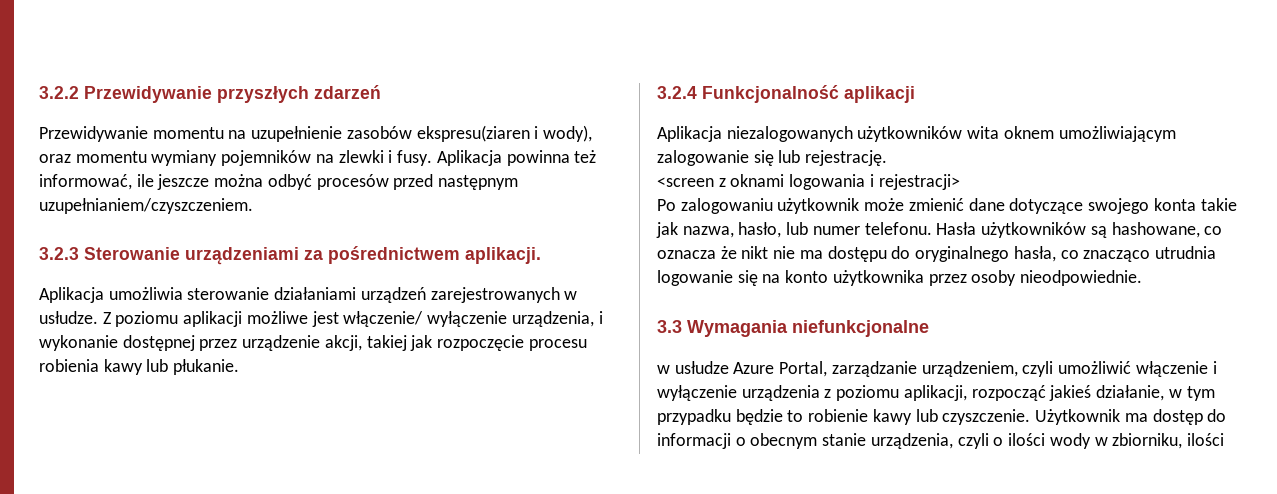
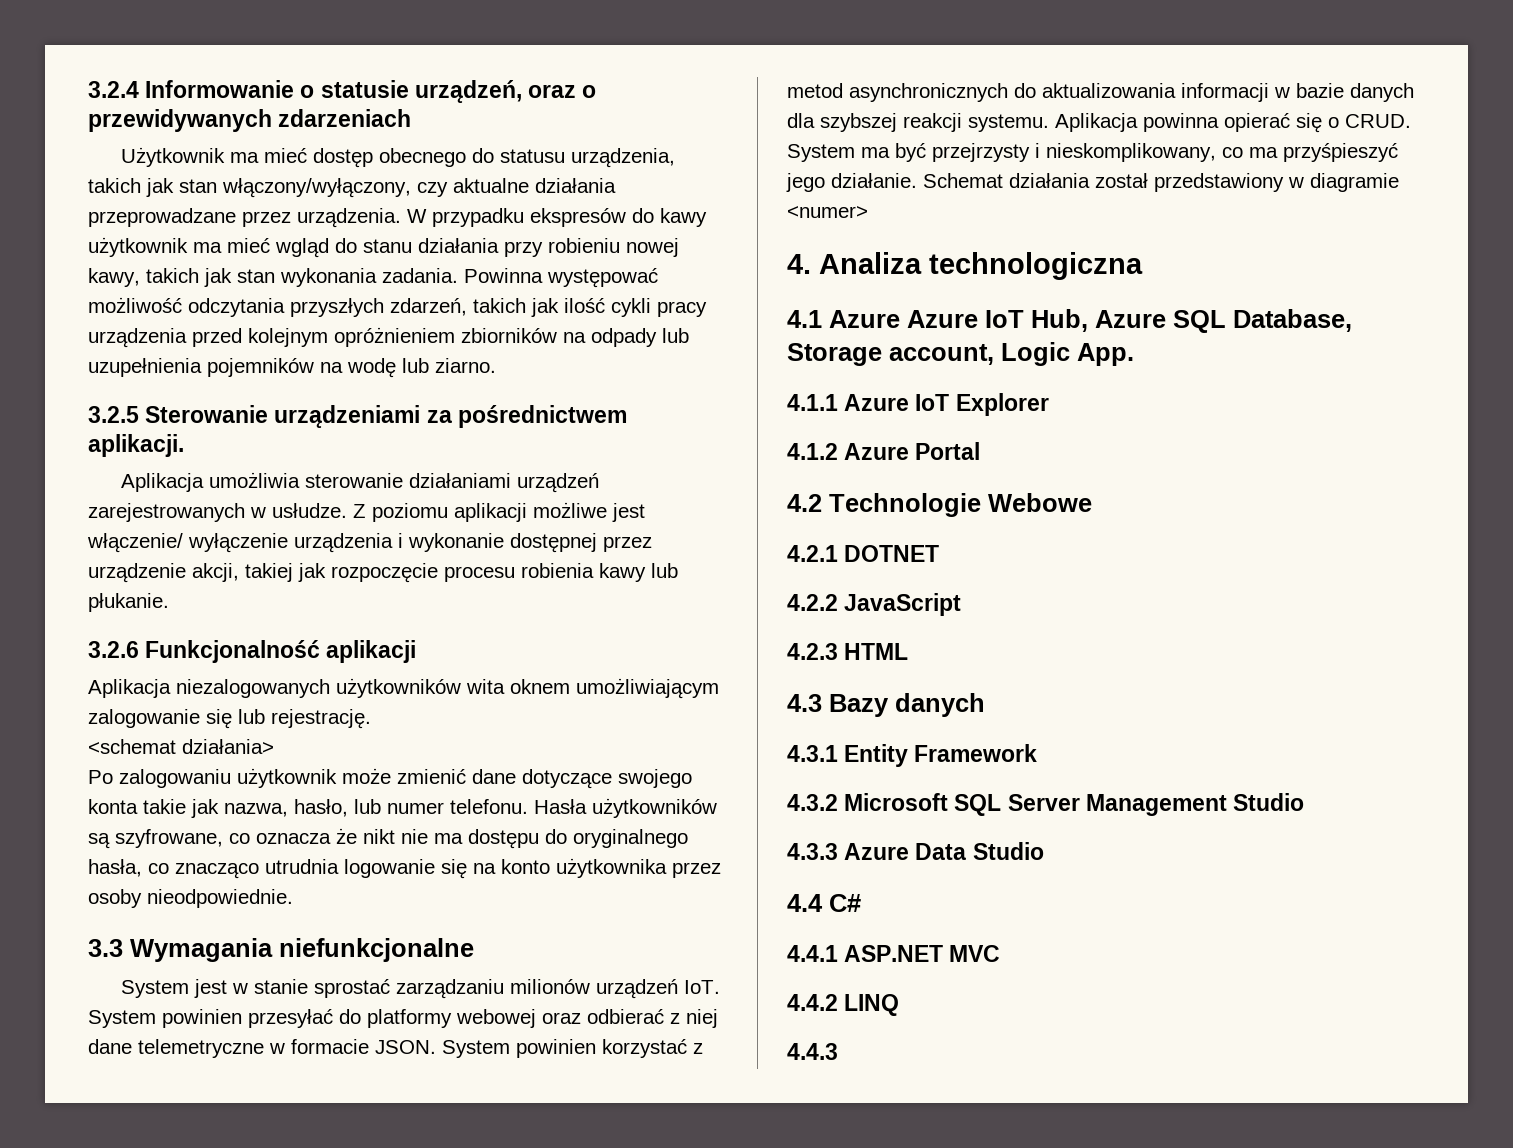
- 3.2.2 Przewidywanie przyszłych zdarzeń
- Przewidywanie momentu na uzupełnienie zasobów ekspresu(ziaren i wody), oraz momentu wymiany pojemników na zlewki i fusy. Aplikacja powinna też informować, ile jeszcze można odbyć procesów przed następnym uzupełnianiem/czyszczeniem.
- 3.2.3 Sterowanie urządzeniami za pośrednictwem aplikacji.
+ 3.2.4 Informowanie o statusie urządzeń, oraz o przewidywanych zdarzeniach
+ Użytkownik ma mieć dostęp obecnego do statusu urządzenia, takich jak stan włączony/wyłączony, czy aktualne działania przeprowadzane przez urządzenia. W przypadku ekspresów do kawy użytkownik ma mieć wgląd do stanu działania przy robieniu nowej kawy, takich jak stan wykonania zadania. Powinna występować możliwość odczytania przyszłych zdarzeń, takich jak ilość cykli pracy urządzenia przed kolejnym opróżnieniem zbiorników na odpady lub uzupełnienia pojemników na wodę lub ziarno.
+ 3.2.5 Sterowanie urządzeniami za pośrednictwem aplikacji.
- Z poziomu aplikacji możliwe jest włączenie/ wyłączenie urządzenia, i wykonanie dostępnej przez urządzenie akcji, takiej jak rozpoczęcie procesu robienia kawy lub płukanie.
+ Z poziomu aplikacji możliwe jest włączenie/ wyłączenie urządzenia i wykonanie dostępnej przez urządzenie akcji, takiej jak rozpoczęcie procesu robienia kawy lub płukanie.
- 3.2.4 Funkcjonalność aplikacji
+ 3.2.6 Funkcjonalność aplikacji
- <screen z oknami logowania i rejestracji>
+ <schemat działania>
- Hasła użytkowników są hashowane, co oznacza że nikt nie ma dostępu do oryginalnego hasła, co znacząco utrudnia logowanie się na konto użytkownika przez osoby nieodpowiednie.
+ Hasła użytkowników są szyfrowane, co oznacza że nikt nie ma dostępu do oryginalnego hasła, co znacząco utrudnia logowanie się na konto użytkownika przez osoby nieodpowiednie.
- w usłudze Azure Portal, zarządzanie urządzeniem, czyli umożliwić włączenie i wyłączenie urządzenia z poziomu aplikacji, rozpocząć jakieś działanie, w tym przypadku będzie to robienie kawy lub czyszczenie. Użytkownik ma dostęp do informacji o obecnym stanie urządzenia, czyli o ilości wody w zbiorniku, ilości
+ System jest w stanie sprostać zarządzaniu milionów urządzeń IoT. System powinien przesyłać do platformy webowej oraz odbierać z niej dane telemetryczne w formacie JSON. System powinien korzystać z metod asynchronicznych do aktualizowania informacji w bazie danych dla szybszej reakcji systemu. Aplikacja powinna opierać się o CRUD. System ma być przejrzysty i nieskomplikowany, co ma przyśpieszyć jego działanie. Schemat działania został przedstawiony w diagramie <numer>
+ 4. Analiza technologiczna
+ 4.1 Azure Azure IoT Hub, Azure SQL Database, Storage account, Logic App.
+ 4.1.1 Azure IoT Explorer
+ 4.1.2 Azure Portal
+ 4.2 Technologie Webowe
+ 4.2.1 DOTNET
+ 4.2.2 JavaScript
+ 4.2.3 HTML
+ 4.3 Bazy danych
+ 4.3.1 Entity Framework
+ 4.3.2 Microsoft SQL Server Management Studio
+ 4.3.3 Azure Data Studio
+ 4.4 C#
+ 4.4.1 ASP.NET MVC
+ 4.4.2 LINQ
+ 4.4.3

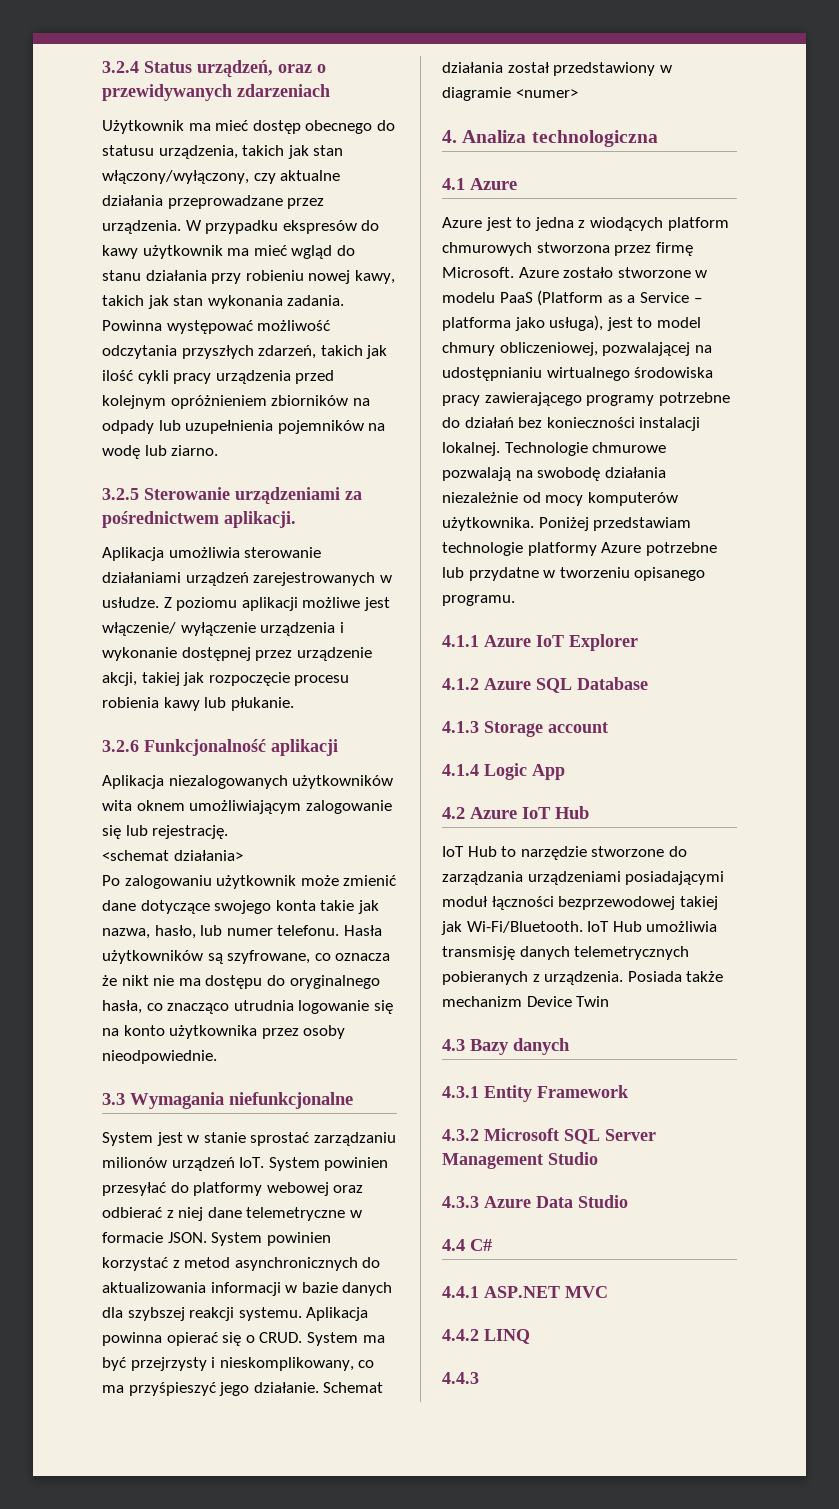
- 3.2.4 Informowanie o statusie urządzeń, oraz o przewidywanych zdarzeniach
+ 3.2.4 Status urządzeń, oraz o przewidywanych zdarzeniach
- 4.1 Azure Azure IoT Hub, Azure SQL Database, Storage account, Logic App.
+ 4.1 Azure
+ Azure jest to jedna z wiodących platform chmurowych stworzona przez firmę Microsoft. Azure zostało stworzone w modelu PaaS (Platform as a Service – platforma jako usługa), jest to model chmury obliczeniowej, pozwalającej na udostępnianiu wirtualnego środowiska pracy zawierającego programy potrzebne do działań bez konieczności instalacji lokalnej. Technologie chmurowe pozwalają na swobodę działania niezależnie od mocy komputerów użytkownika. Poniżej przedstawiam technologie platformy Azure potrzebne lub przydatne w tworzeniu opisanego programu.
- 4.1.2 Azure Portal
- 4.2 Technologie Webowe
- 4.2.1 DOTNET
- 4.2.2 JavaScript
- 4.2.3 HTML
+ 4.1.2 Azure SQL Database
+ 4.1.3 Storage account
+ 4.1.4 Logic App
+ 4.2 Azure IoT Hub
+ IoT Hub to narzędzie stworzone do zarządzania urządzeniami posiadającymi moduł łączności bezprzewodowej takiej jak Wi-Fi/Bluetooth. IoT Hub umożliwia transmisję danych telemetrycznych pobieranych z urządzenia. Posiada także mechanizm Device Twin

